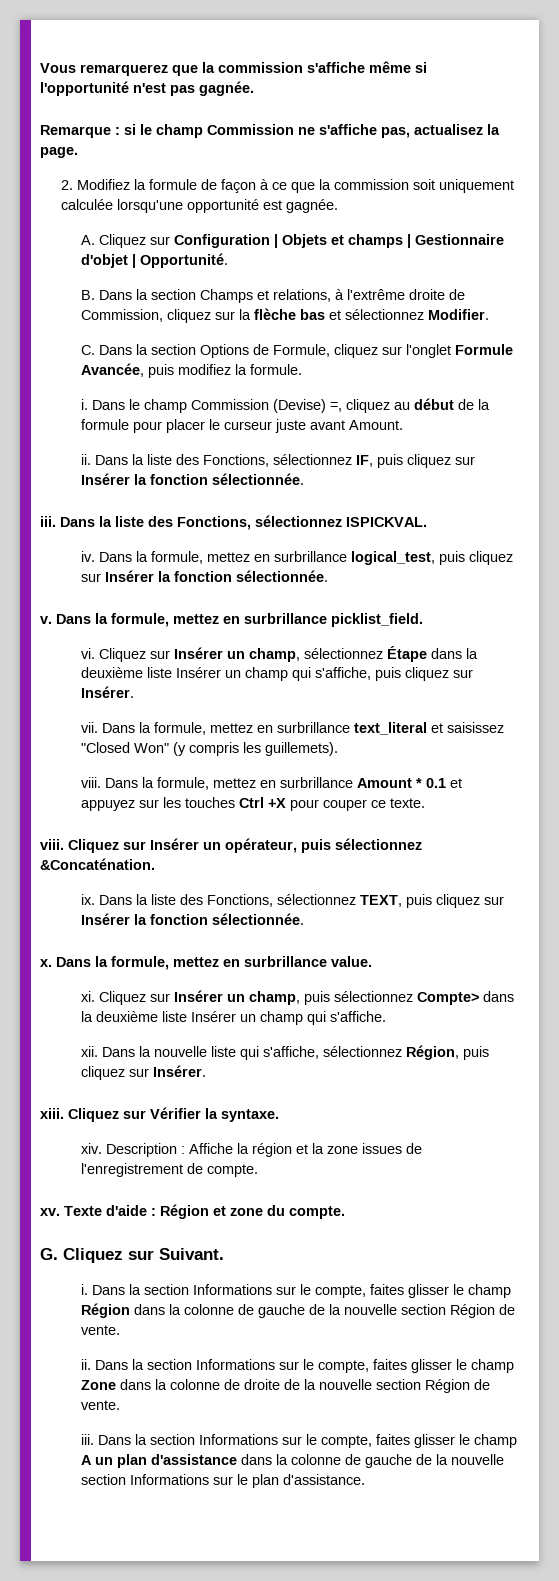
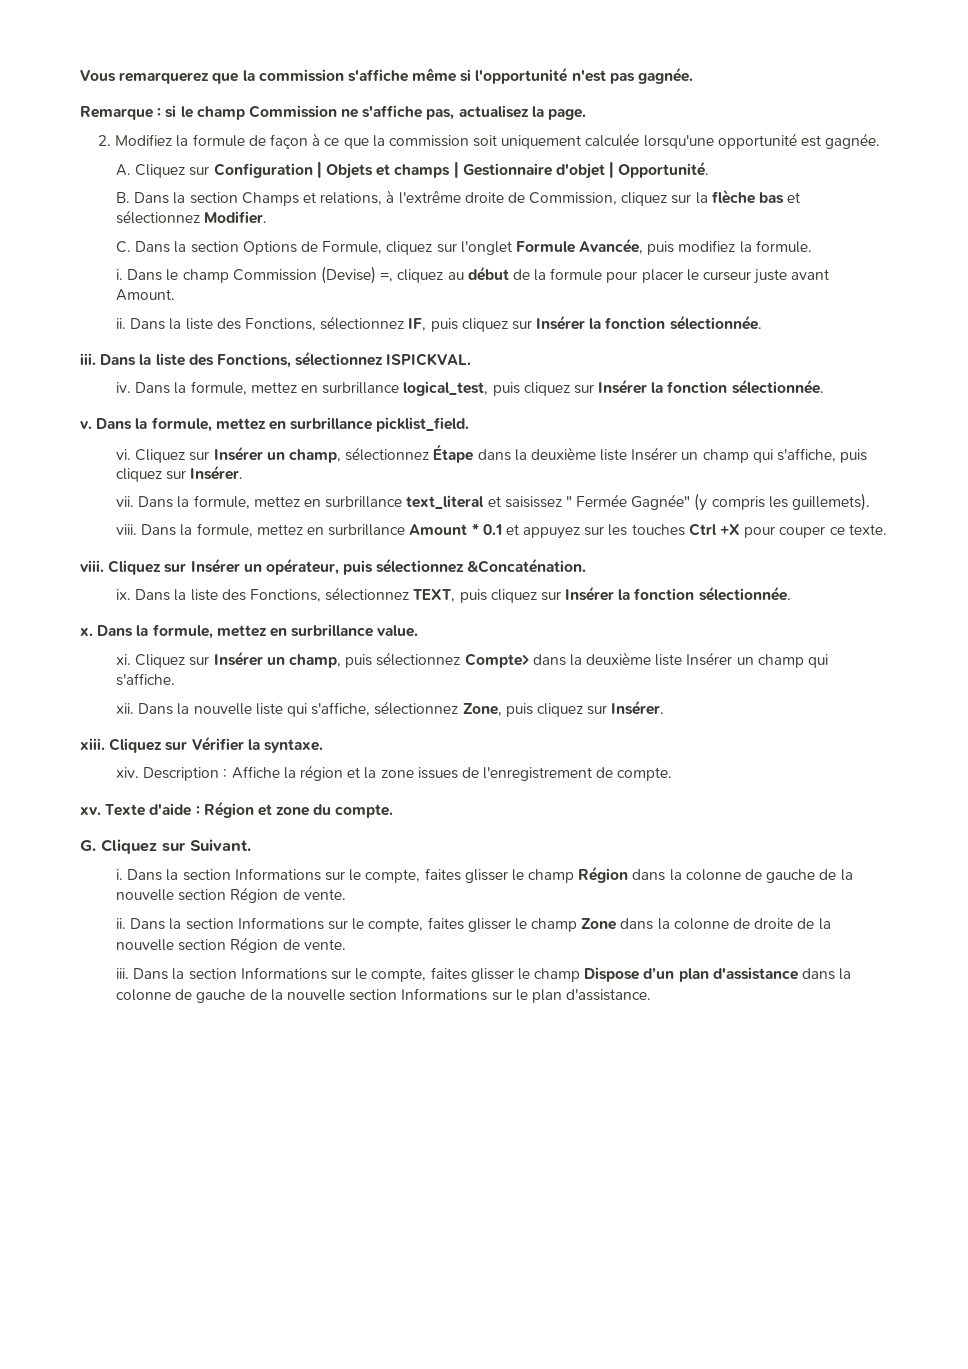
- Dans la formule, mettez en surbrillance text_literal et saisissez "Closed Won" (y compris les guillemets).
+ Dans la formule, mettez en surbrillance text_literal et saisissez " Fermée Gagnée" (y compris les guillemets).
- Dans la nouvelle liste qui s'affiche, sélectionnez Région, puis cliquez sur Insérer.
+ Dans la nouvelle liste qui s'affiche, sélectionnez Zone, puis cliquez sur Insérer.
- Dans la section Informations sur le compte, faites glisser le champ A un plan d'assistance dans la colonne de gauche de la nouvelle section Informations sur le plan d'assistance.
+ Dans la section Informations sur le compte, faites glisser le champ Dispose d’un plan d'assistance dans la colonne de gauche de la nouvelle section Informations sur le plan d'assistance.

